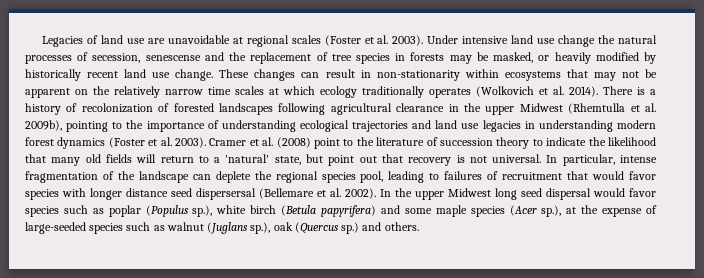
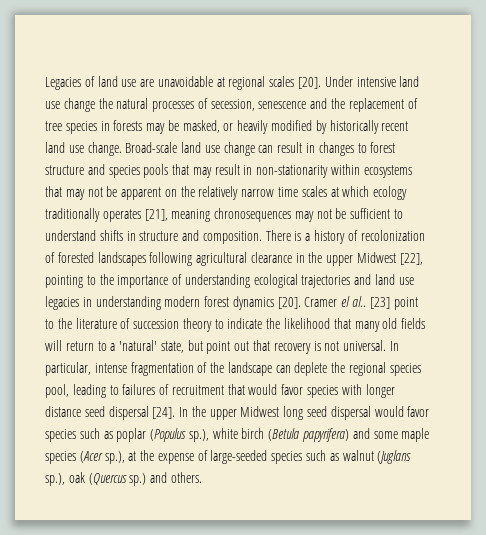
- Legacies of land use are unavoidable at regional scales (Foster et al. 2003).
+ Legacies of land use are unavoidable at regional scales [20].
- Under intensive land use change the natural processes of secession, senescense and the replacement of tree species in forests may be masked, or heavily modified by historically recent land use change.
+ Under intensive land use change the natural processes of secession, senescence and the replacement of tree species in forests may be masked, or heavily modified by historically recent land use change.
- These changes can result in non-stationarity within ecosystems that may not be apparent on the relatively narrow time scales at which ecology traditionally operates (Wolkovich et al. 2014).
+ Broad-scale land use change can result in changes to forest structure and species pools that may result in non-stationarity within ecosystems that may not be apparent on the relatively narrow time scales at which ecology traditionally operates [21], meaning chronosequences may not be sufficient to understand shifts in structure and composition.
- There is a history of recolonization of forested landscapes following agricultural clearance in the upper Midwest (Rhemtulla et al. 2009b), pointing to the importance of understanding ecological trajectories and land use legacies in understanding modern forest dynamics (Foster et al. 2003). Cramer et al. (2008) point to the literature of succession theory to indicate the likelihood that many old fields will return to a 'natural' state, but point out that recovery is not universal.
+ There is a history of recolonization of forested landscapes following agricultural clearance in the upper Midwest [22], pointing to the importance of understanding ecological trajectories and land use legacies in understanding modern forest dynamics [20]. Cramer el al.. [23] point to the literature of succession theory to indicate the likelihood that many old fields will return to a 'natural' state, but point out that recovery is not universal.
- In particular, intense fragmentation of the landscape can deplete the regional species pool, leading to failures of recruitment that would favor species with longer distance seed dispersersal (Bellemare et al. 2002).
+ In particular, intense fragmentation of the landscape can deplete the regional species pool, leading to failures of recruitment that would favor species with longer distance seed dispersal [24].

